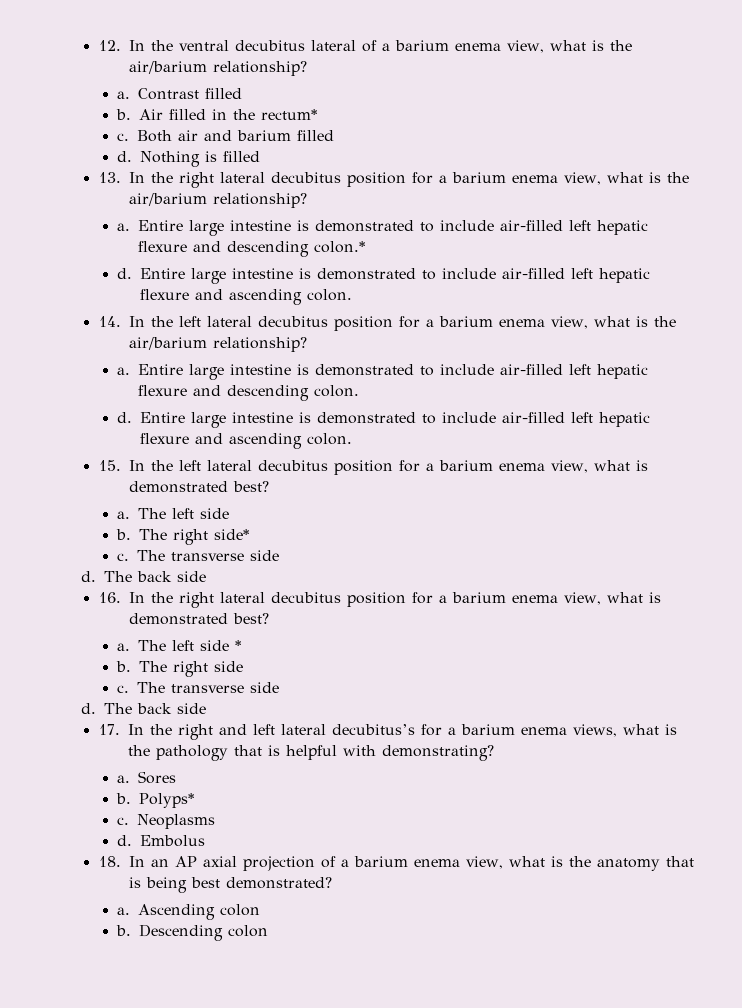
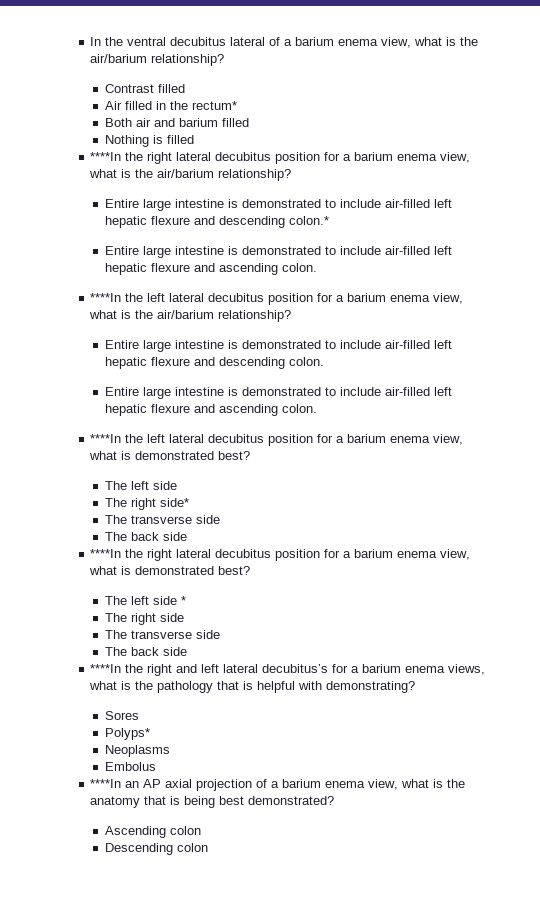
- 12. In the ventral decubitus lateral of a barium enema view, what is the air/barium relationship?
- a. Contrast filled
- b. Air filled in the rectum*
- c. Both air and barium filled
- d. Nothing is filled
+ In the ventral decubitus lateral of a barium enema view, what is the air/barium relationship?
+ Contrast filled
+ Air filled in the rectum*
+ Both air and barium filled
+ Nothing is filled
- 13. In the right lateral decubitus position for a barium enema view, what is the air/barium relationship?
- a. Entire large intestine is demonstrated to include air-filled left hepatic flexure and descending colon.*
- d. Entire large intestine is demonstrated to include air-filled left hepatic flexure and ascending colon.
+ ****In the right lateral decubitus position for a barium enema view, what is the air/barium relationship?
+ Entire large intestine is demonstrated to include air-filled left hepatic flexure and descending colon.*
+ Entire large intestine is demonstrated to include air-filled left hepatic flexure and ascending colon.
- 14. In the left lateral decubitus position for a barium enema view, what is the air/barium relationship?
- a. Entire large intestine is demonstrated to include air-filled left hepatic flexure and descending colon.
- d. Entire large intestine is demonstrated to include air-filled left hepatic flexure and ascending colon.
+ ****In the left lateral decubitus position for a barium enema view, what is the air/barium relationship?
+ Entire large intestine is demonstrated to include air-filled left hepatic flexure and descending colon.
+ Entire large intestine is demonstrated to include air-filled left hepatic flexure and ascending colon.
- 15. In the left lateral decubitus position for a barium enema view, what is demonstrated best?
- a. The left side
- b. The right side*
- c. The transverse side
- d. The back side
- 16. In the right lateral decubitus position for a barium enema view, what is demonstrated best?
- a. The left side *
- b. The right side
- c. The transverse side
- d. The back side
- 17. In the right and left lateral decubitus’s for a barium enema views, what is the pathology that is helpful with demonstrating?
- a. Sores
- b. Polyps*
- c. Neoplasms
- d. Embolus
+ ****In the left lateral decubitus position for a barium enema view, what is demonstrated best?
+ The left side
+ The right side*
+ The transverse side
+ The back side
+ ****In the right lateral decubitus position for a barium enema view, what is demonstrated best?
+ The left side *
+ The right side
+ The transverse side
+ The back side
+ ****In the right and left lateral decubitus’s for a barium enema views, what is the pathology that is helpful with demonstrating?
+ Sores
+ Polyps*
+ Neoplasms
+ Embolus
- 18. In an AP axial projection of a barium enema view, what is the anatomy that is being best demonstrated?
- a. Ascending colon
- b. Descending colon
+ ****In an AP axial projection of a barium enema view, what is the anatomy that is being best demonstrated?
+ Ascending colon
+ Descending colon

